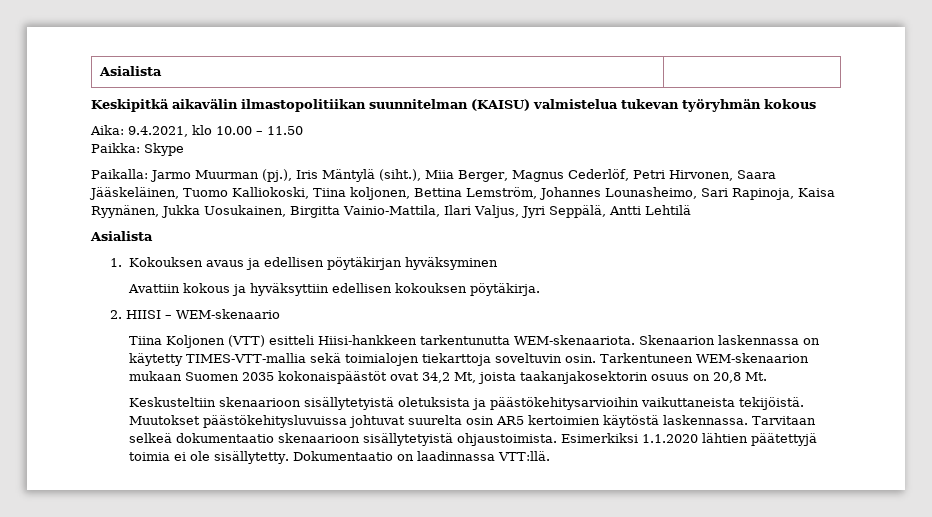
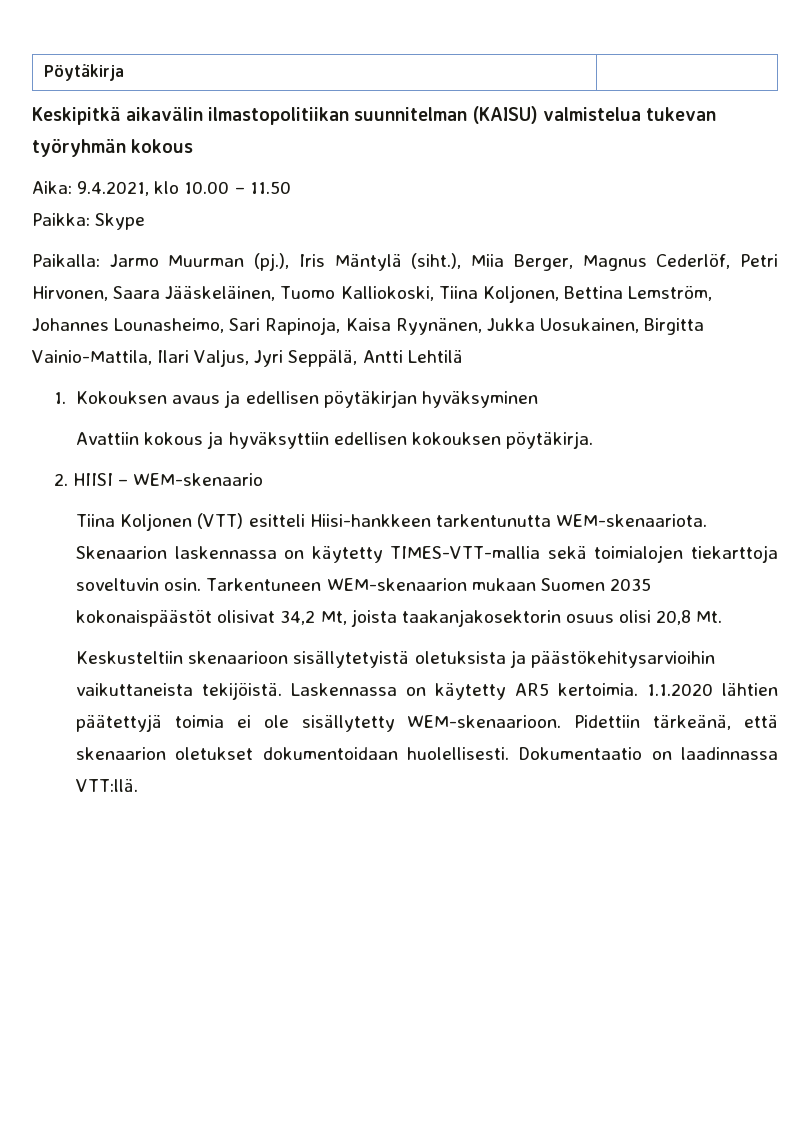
- Asialista |
+ Pöytäkirja |
- Paikalla: Jarmo Muurman (pj.), Iris Mäntylä (siht.), Miia Berger, Magnus Cederlöf, Petri Hirvonen, Saara Jääskeläinen, Tuomo Kalliokoski, Tiina koljonen, Bettina Lemström, Johannes Lounasheimo, Sari Rapinoja, Kaisa Ryynänen, Jukka Uosukainen, Birgitta Vainio-Mattila, Ilari Valjus, Jyri Seppälä, Antti Lehtilä
- Asialista
+ Paikalla: Jarmo Muurman (pj.), Iris Mäntylä (siht.), Miia Berger, Magnus Cederlöf, Petri Hirvonen, Saara Jääskeläinen, Tuomo Kalliokoski, Tiina Koljonen, Bettina Lemström, Johannes Lounasheimo, Sari Rapinoja, Kaisa Ryynänen, Jukka Uosukainen, Birgitta Vainio-Mattila, Ilari Valjus, Jyri Seppälä, Antti Lehtilä
- Tarkentuneen WEM-skenaarion mukaan Suomen 2035 kokonaispäästöt ovat 34,2 Mt, joista taakanjakosektorin osuus on 20,8 Mt.
+ Tarkentuneen WEM-skenaarion mukaan Suomen 2035 kokonaispäästöt olisivat 34,2 Mt, joista taakanjakosektorin osuus olisi 20,8 Mt.
- Muutokset päästökehitysluvuissa johtuvat suurelta osin AR5 kertoimien käytöstä laskennassa. Tarvitaan selkeä dokumentaatio skenaarioon sisällytetyistä ohjaustoimista. Esimerkiksi 1.1.2020 lähtien päätettyjä toimia ei ole sisällytetty.
+ Laskennassa on käytetty AR5 kertoimia. 1.1.2020 lähtien päätettyjä toimia ei ole sisällytetty WEM-skenaarioon. Pidettiin tärkeänä, että skenaarion oletukset dokumentoidaan huolellisesti.

